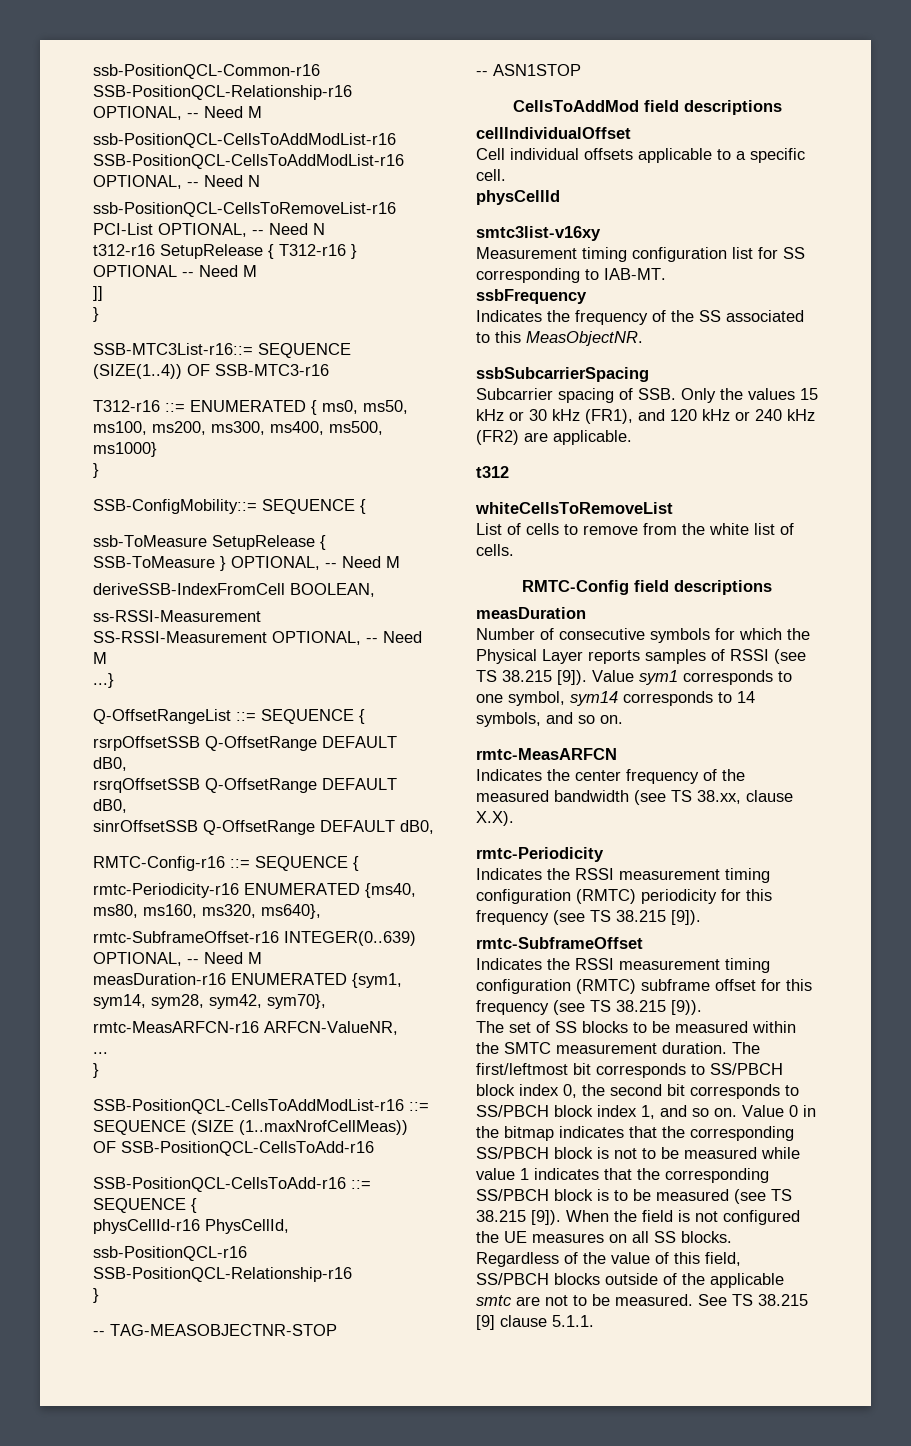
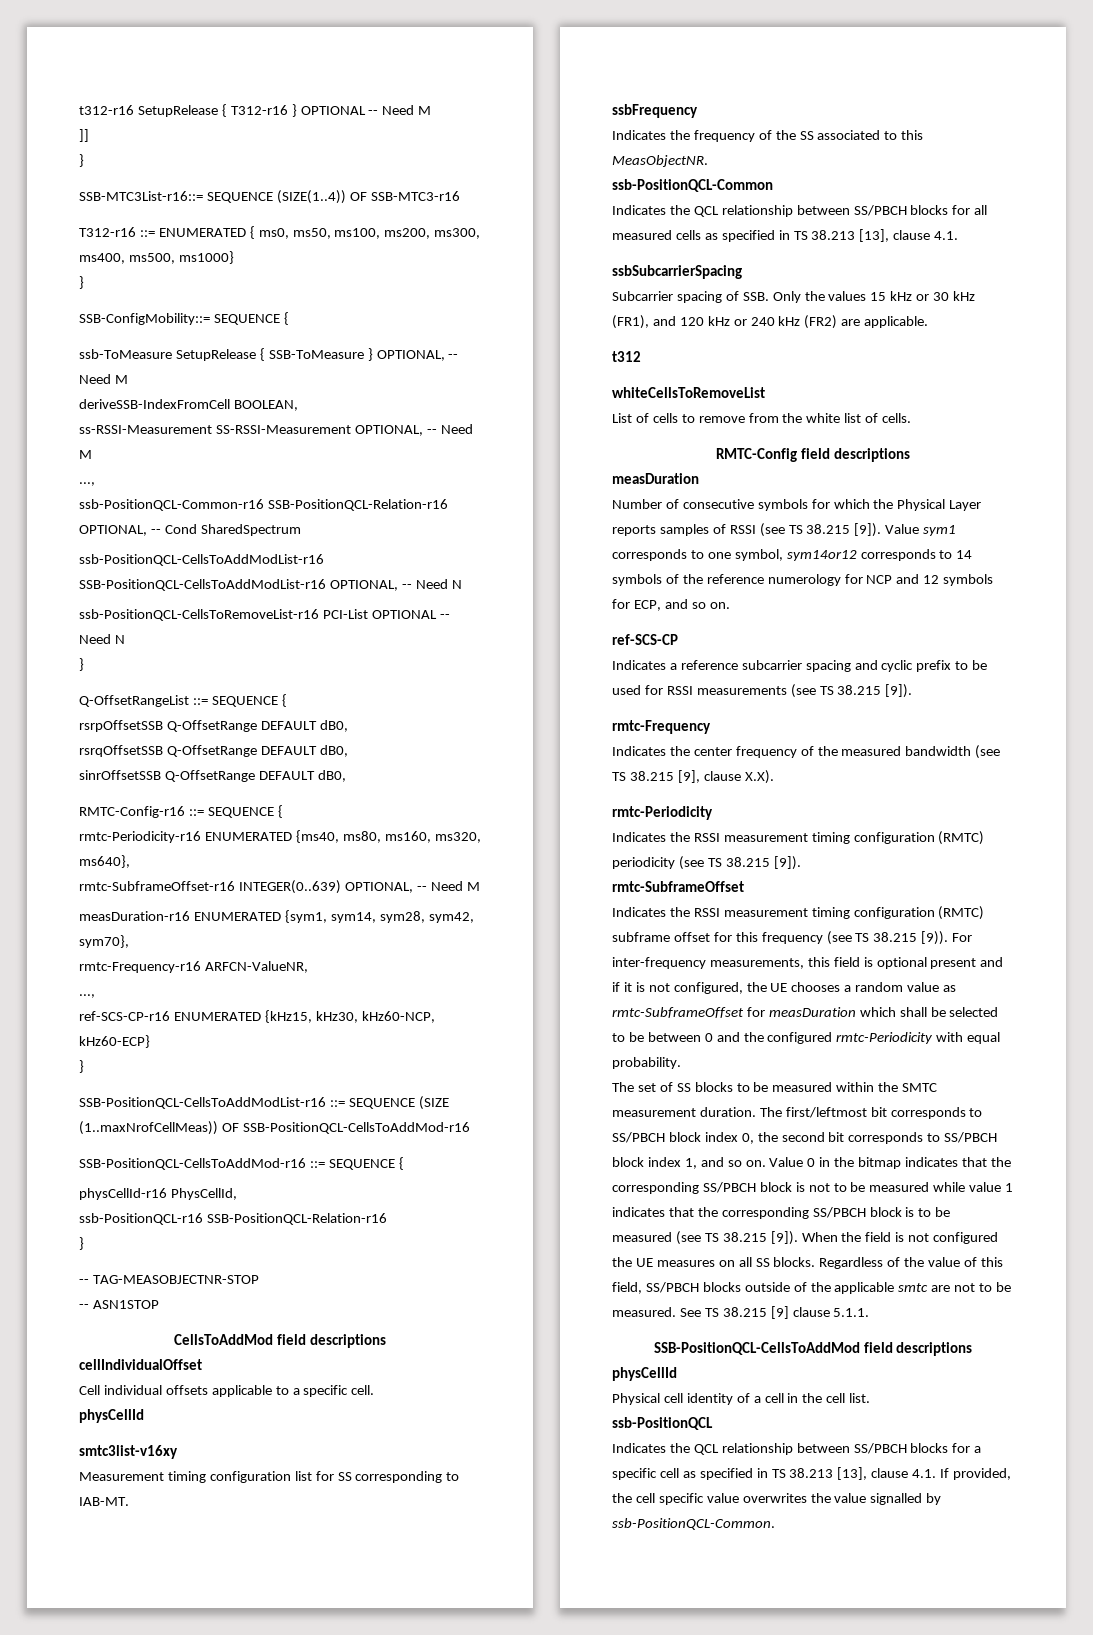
- ssb-PositionQCL-Common-r16 SSB-PositionQCL-Relationship-r16 OPTIONAL, -- Need M
- ssb-PositionQCL-CellsToAddModList-r16 SSB-PositionQCL-CellsToAddModList-r16 OPTIONAL, -- Need N
- ssb-PositionQCL-CellsToRemoveList-r16 PCI-List OPTIONAL, -- Need N
  ss-RSSI-Measurement SS-RSSI-Measurement OPTIONAL, -- Need M
- ...}
+ ...,
+ ssb-PositionQCL-Common-r16 SSB-PositionQCL-Relation-r16 OPTIONAL, -- Cond SharedSpectrum
+ ssb-PositionQCL-CellsToAddModList-r16 SSB-PositionQCL-CellsToAddModList-r16 OPTIONAL, -- Need N
+ ssb-PositionQCL-CellsToRemoveList-r16 PCI-List OPTIONAL -- Need N
+ }
- rmtc-MeasARFCN-r16 ARFCN-ValueNR,
- ...
+ rmtc-Frequency-r16 ARFCN-ValueNR,
+ ...,
+ ref-SCS-CP-r16 ENUMERATED {kHz15, kHz30, kHz60-NCP, kHz60-ECP}
- SSB-PositionQCL-CellsToAddModList-r16 ::= SEQUENCE (SIZE (1..maxNrofCellMeas)) OF SSB-PositionQCL-CellsToAdd-r16
- SSB-PositionQCL-CellsToAdd-r16 ::= SEQUENCE {
+ SSB-PositionQCL-CellsToAddModList-r16 ::= SEQUENCE (SIZE (1..maxNrofCellMeas)) OF SSB-PositionQCL-CellsToAddMod-r16
+ SSB-PositionQCL-CellsToAddMod-r16 ::= SEQUENCE {
- ssb-PositionQCL-r16 SSB-PositionQCL-Relationship-r16
+ ssb-PositionQCL-r16 SSB-PositionQCL-Relation-r16
+ ssb-PositionQCL-Common
+ Indicates the QCL relationship between SS/PBCH blocks for all measured cells as specified in TS 38.213 [13], clause 4.1.
- Value sym1 corresponds to one symbol, sym14 corresponds to 14 symbols, and so on.
- rmtc-MeasARFCN
+ Value sym1 corresponds to one symbol, sym14or12 corresponds to 14 symbols of the reference numerology for NCP and 12 symbols for ECP, and so on.
+ ref-SCS-CP
+ Indicates a reference subcarrier spacing and cyclic prefix to be used for RSSI measurements (see TS 38.215 [9]).
+ rmtc-Frequency
- Indicates the center frequency of the measured bandwidth (see TS 38.xx, clause X.X).
+ Indicates the center frequency of the measured bandwidth (see TS 38.215 [9], clause X.X).
- Indicates the RSSI measurement timing configuration (RMTC) periodicity for this frequency (see TS 38.215 [9]).
+ Indicates the RSSI measurement timing configuration (RMTC) periodicity (see TS 38.215 [9]).
+ For inter-frequency measurements, this field is optional present and if it is not configured, the UE chooses a random value as rmtc-SubframeOffset for measDuration which shall be selected to be between 0 and the configured rmtc-Periodicity with equal probability.
+ SSB-PositionQCL-CellsToAddMod field descriptions
+ physCellId
+ Physical cell identity of a cell in the cell list.
+ ssb-PositionQCL
+ Indicates the QCL relationship between SS/PBCH blocks for a specific cell as specified in TS 38.213 [13], clause 4.1. If provided, the cell specific value overwrites the value signalled by ssb-PositionQCL-Common.

